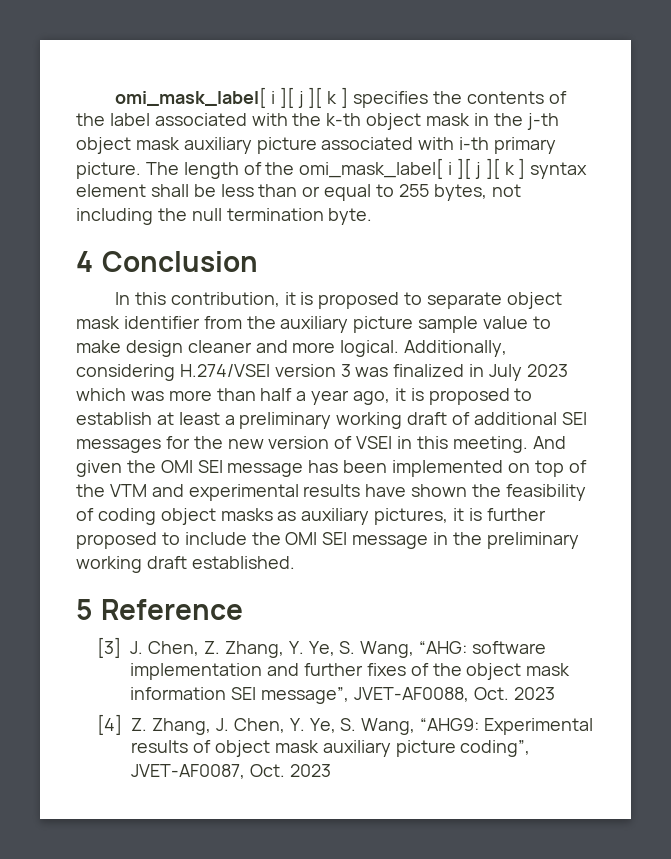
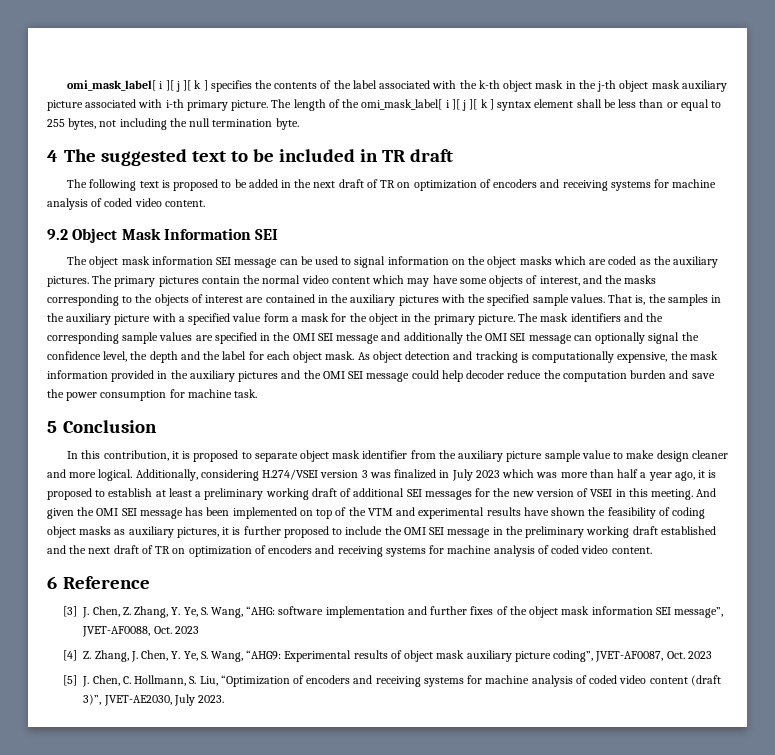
- 4 Conclusion
+ 4 The suggested text to be included in TR draft
+ The following text is proposed to be added in the next draft of TR on optimization of encoders and receiving systems for machine analysis of coded video content.
+ 9.2 Object Mask Information SEI
+ The object mask information SEI message can be used to signal information on the object masks which are coded as the auxiliary pictures. The primary pictures contain the normal video content which may have some objects of interest, and the masks corresponding to the objects of interest are contained in the auxiliary pictures with the specified sample values. That is, the samples in the auxiliary picture with a specified value form a mask for the object in the primary picture. The mask identifiers and the corresponding sample values are specified in the OMI SEI message and additionally the OMI SEI message can optionally signal the confidence level, the depth and the label for each object mask. As object detection and tracking is computationally expensive, the mask information provided in the auxiliary pictures and the OMI SEI message could help decoder reduce the computation burden and save the power consumption for machine task.
+ 5 Conclusion
- And given the OMI SEI message has been implemented on top of the VTM and experimental results have shown the feasibility of coding object masks as auxiliary pictures, it is further proposed to include the OMI SEI message in the preliminary working draft established.
- 5 Reference
+ And given the OMI SEI message has been implemented on top of the VTM and experimental results have shown the feasibility of coding object masks as auxiliary pictures, it is further proposed to include the OMI SEI message in the preliminary working draft established and the next draft of TR on optimization of encoders and receiving systems for machine analysis of coded video content.
+ 6 Reference
+ [5] J. Chen, C. Hollmann, S. Liu, “Optimization of encoders and receiving systems for machine analysis of coded video content (draft 3)”, JVET-AE2030, July 2023.

